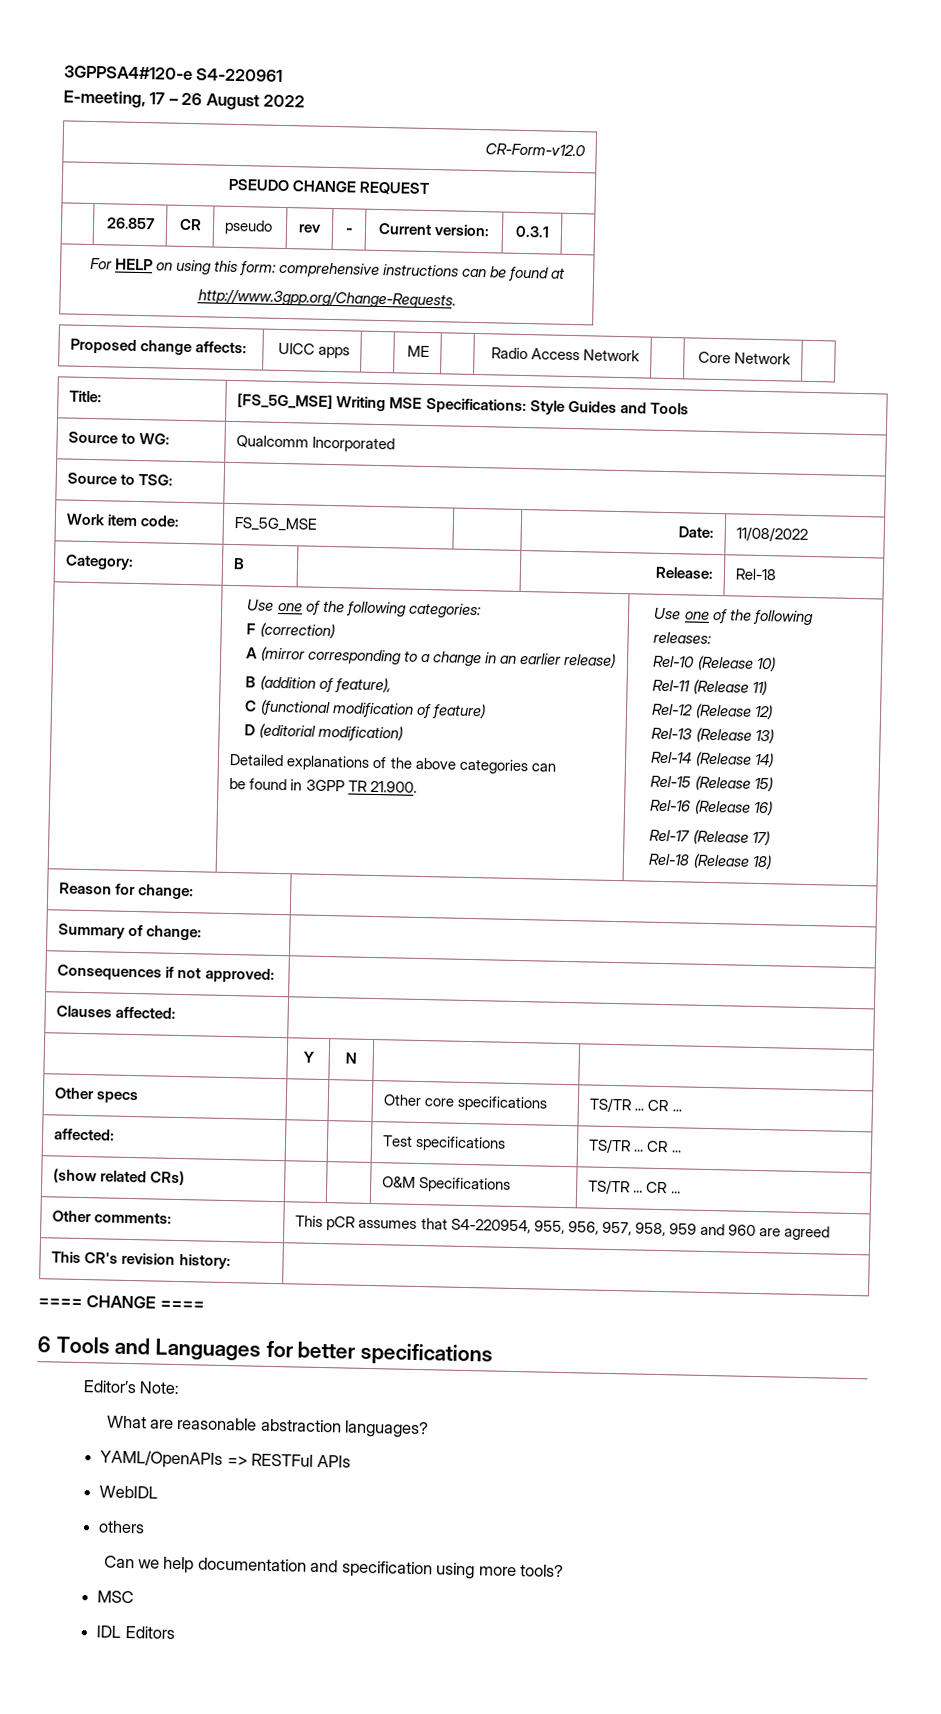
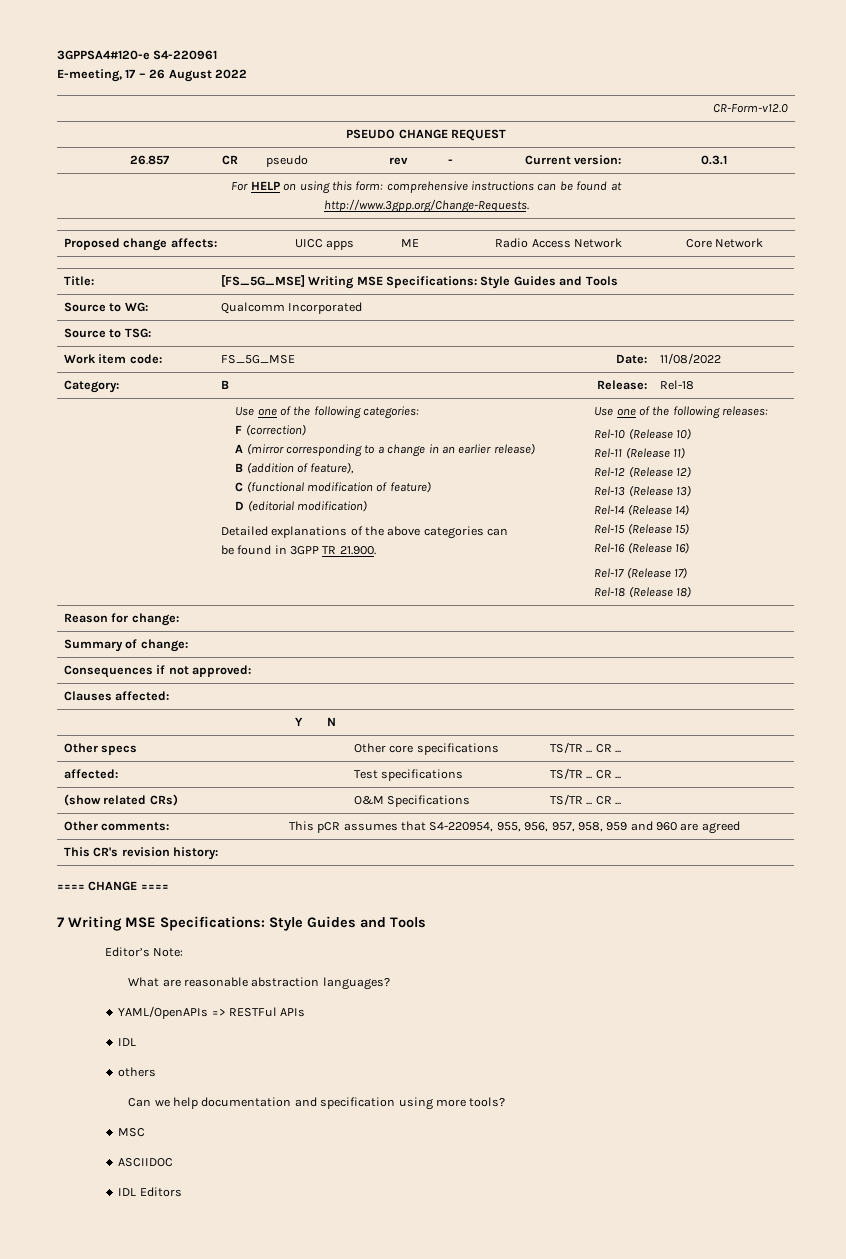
- 6 Tools and Languages for better specifications
+ 7 Writing MSE Specifications: Style Guides and Tools
  YAML/OpenAPIs => RESTFul APIs
- WebIDL
+ IDL
+ ASCIIDOC

